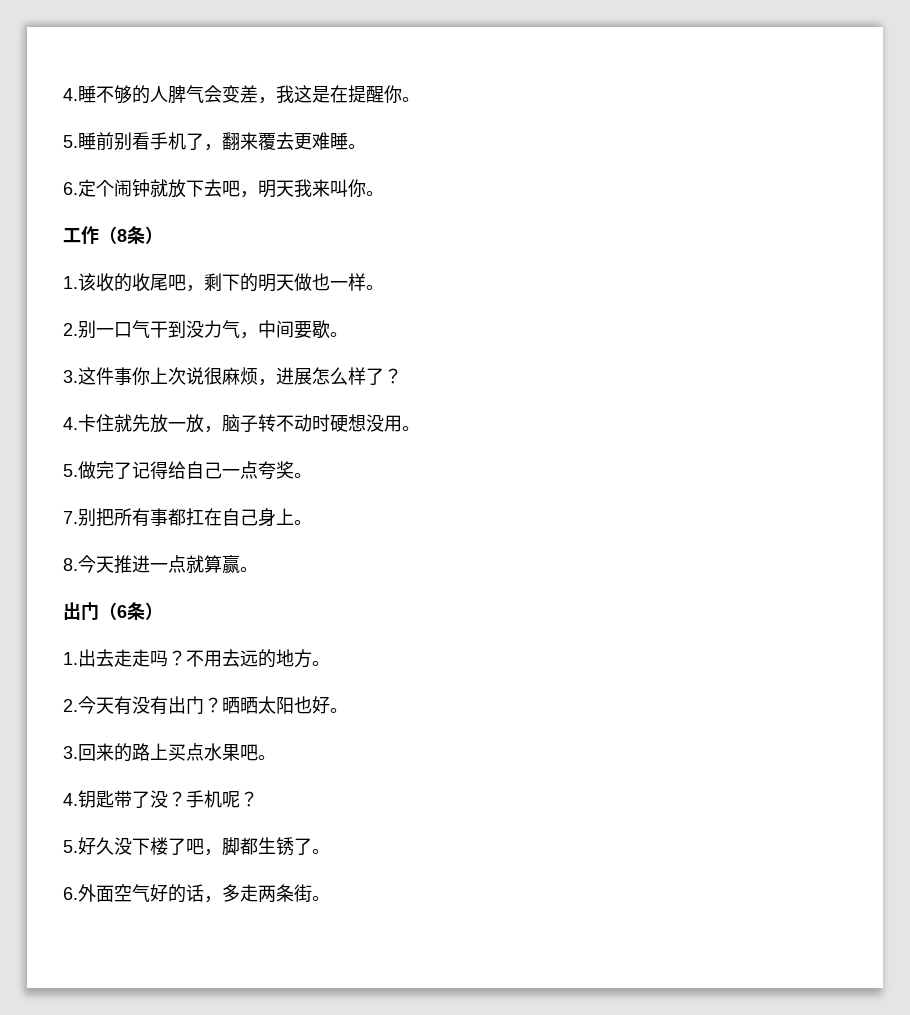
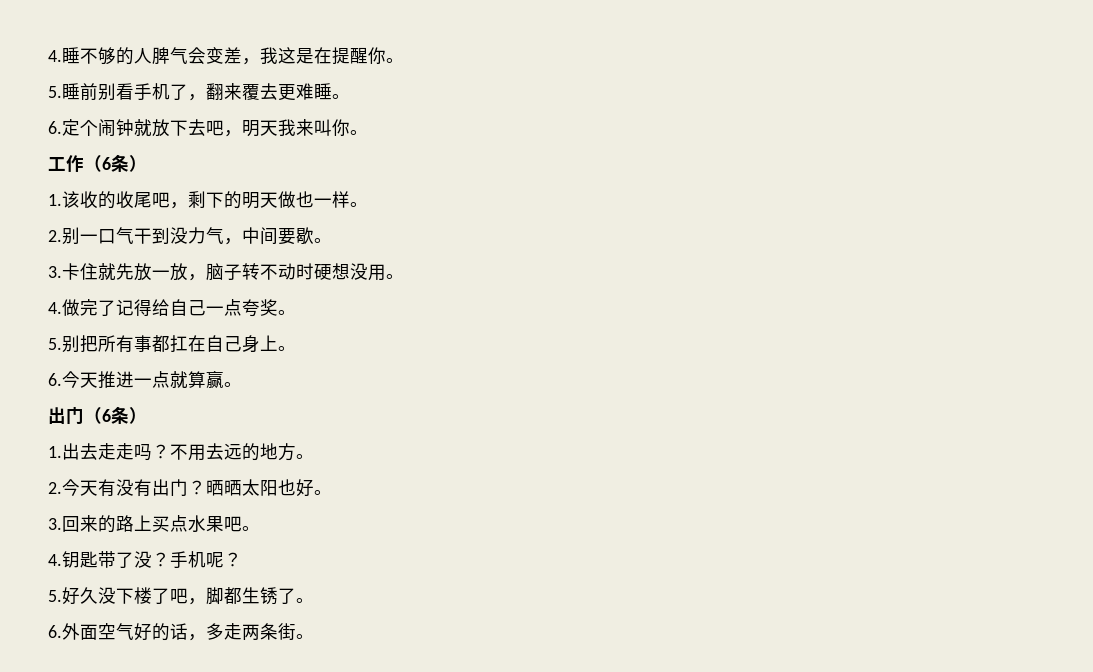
- 工作（8条）
+ 工作（6条）
- 3.这件事你上次说很麻烦，进展怎么样了？
- 4.卡住就先放一放，脑子转不动时硬想没用。
+ 3.卡住就先放一放，脑子转不动时硬想没用。
- 5.做完了记得给自己一点夸奖。
+ 4.做完了记得给自己一点夸奖。
- 7.别把所有事都扛在自己身上。
+ 5.别把所有事都扛在自己身上。
- 8.今天推进一点就算赢。
+ 6.今天推进一点就算赢。

